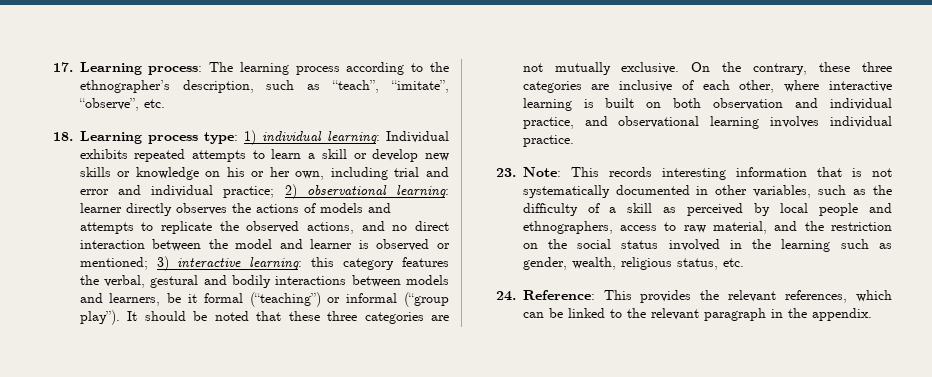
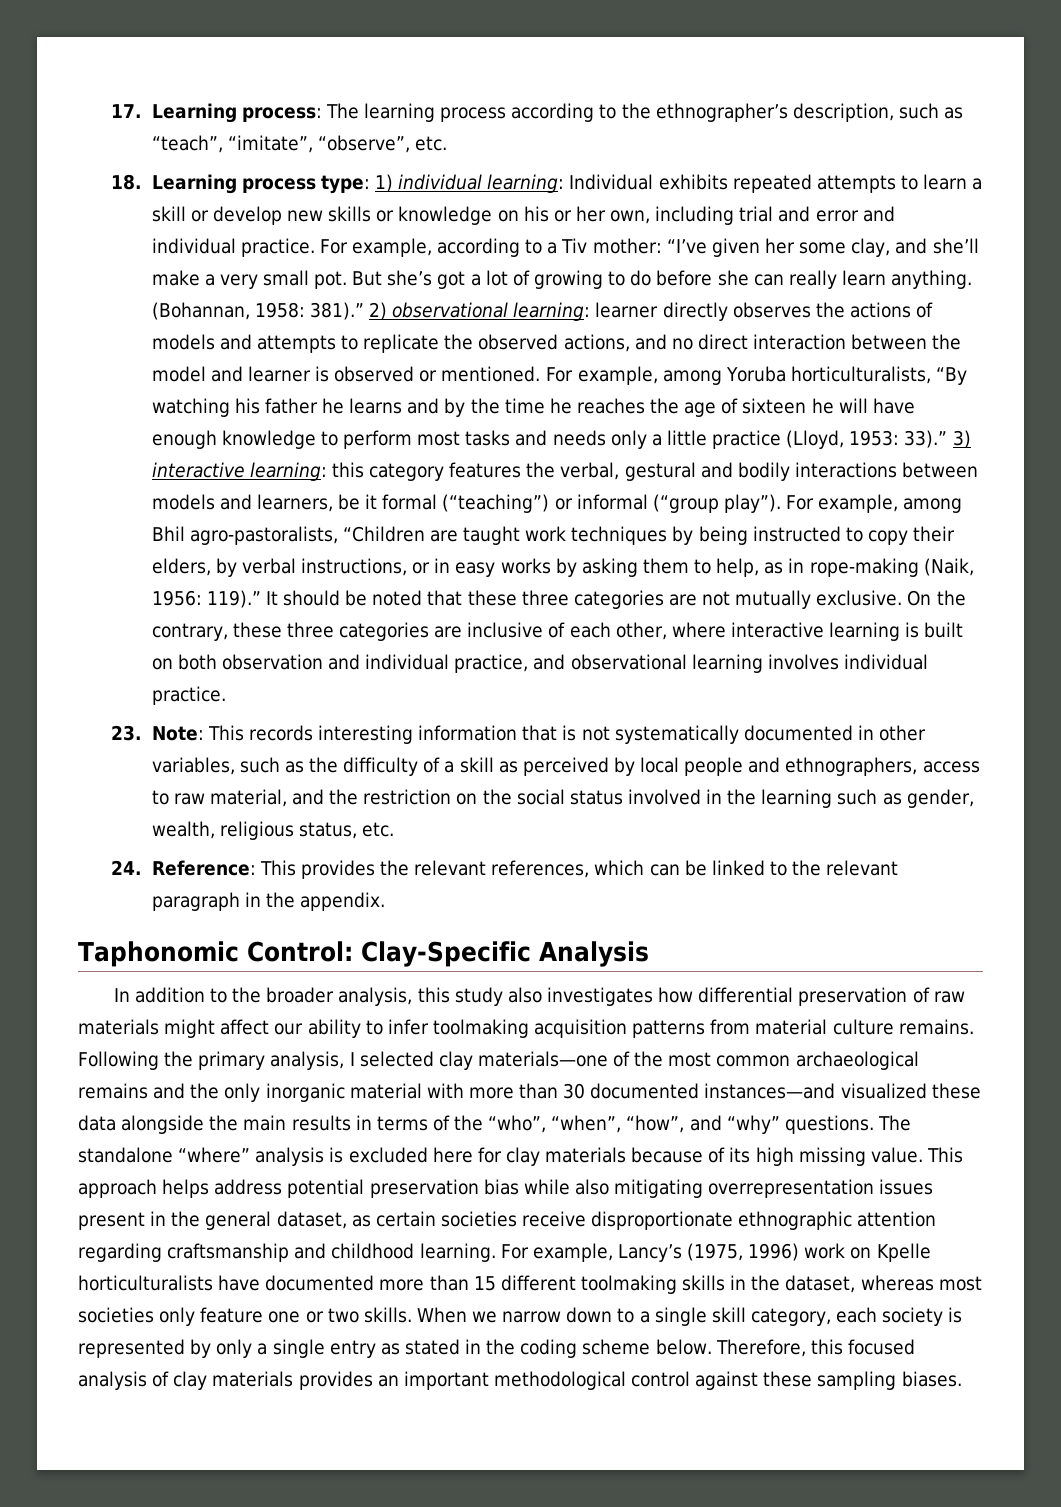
- Individual exhibits repeated attempts to learn a skill or develop new skills or knowledge on his or her own, including trial and error and individual practice;
+ Individual exhibits repeated attempts to learn a skill or develop new skills or knowledge on his or her own, including trial and error and individual practice. For example, according to a Tiv mother: “I’ve given her some clay, and she’ll make a very small pot. But she’s got a lot of growing to do before she can really learn anything. (Bohannan, 1958: 381).”
- learner directly observes the actions of models and attempts to replicate the observed actions, and no direct interaction between the model and learner is observed or mentioned;
+ learner directly observes the actions of models and attempts to replicate the observed actions, and no direct interaction between the model and learner is observed or mentioned. For example, among Yoruba horticulturalists, “By watching his father he learns and by the time he reaches the age of sixteen he will have enough knowledge to perform most tasks and needs only a little practice (Lloyd, 1953: 33).”
+ For example, among Bhil agro-pastoralists, “Children are taught work techniques by being instructed to copy their elders, by verbal instructions, or in easy works by asking them to help, as in rope-making (Naik, 1956: 119).”
+ Taphonomic Control: Clay-Specific Analysis
+ In addition to the broader analysis, this study also investigates how differential preservation of raw materials might affect our ability to infer toolmaking acquisition patterns from material culture remains. Following the primary analysis, I selected clay materials—one of the most common archaeological remains and the only inorganic material with more than 30 documented instances—and visualized these data alongside the main results in terms of the “who”, “when”, “how”, and “why” questions. The standalone “where” analysis is excluded here for clay materials because of its high missing value. This approach helps address potential preservation bias while also mitigating overrepresentation issues present in the general dataset, as certain societies receive disproportionate ethnographic attention regarding craftsmanship and childhood learning. For example, Lancy’s (1975, 1996) work on Kpelle horticulturalists have documented more than 15 different toolmaking skills in the dataset, whereas most societies only feature one or two skills. When we narrow down to a single skill category, each society is represented by only a single entry as stated in the coding scheme below. Therefore, this focused analysis of clay materials provides an important methodological control against these sampling biases.

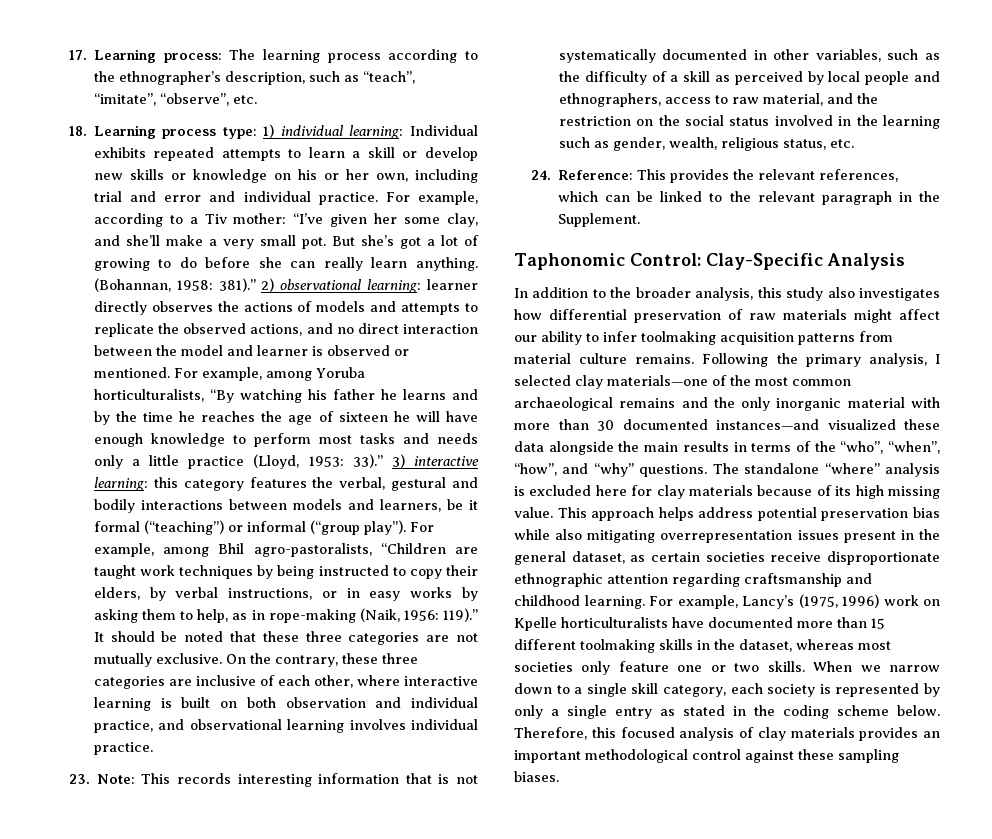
- 24. Reference: This provides the relevant references, which can be linked to the relevant paragraph in the appendix.
+ 24. Reference: This provides the relevant references, which can be linked to the relevant paragraph in the Supplement.

